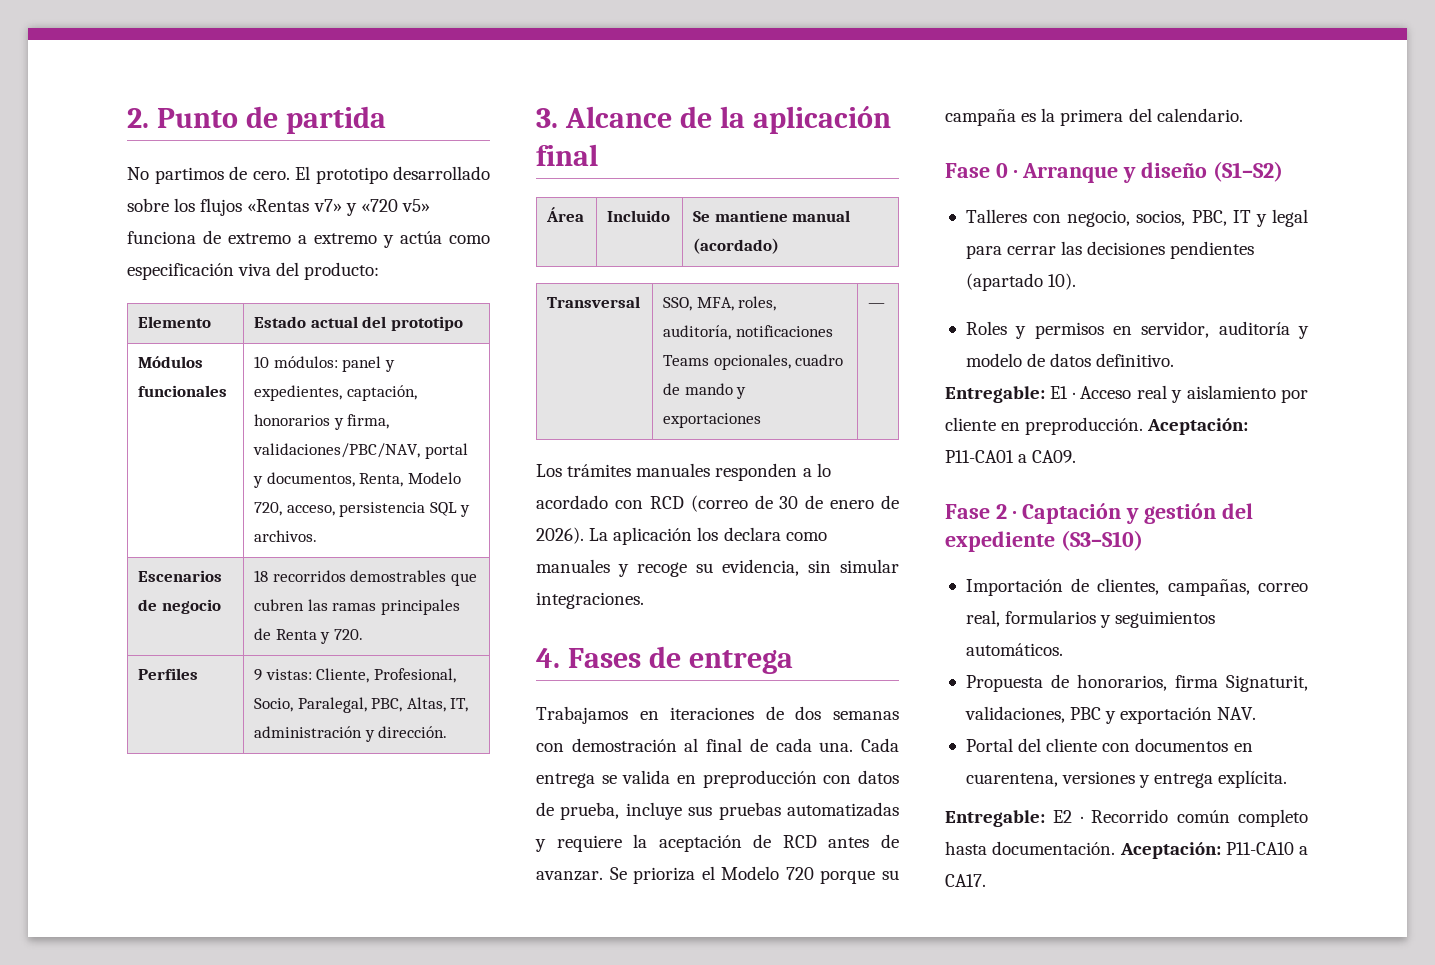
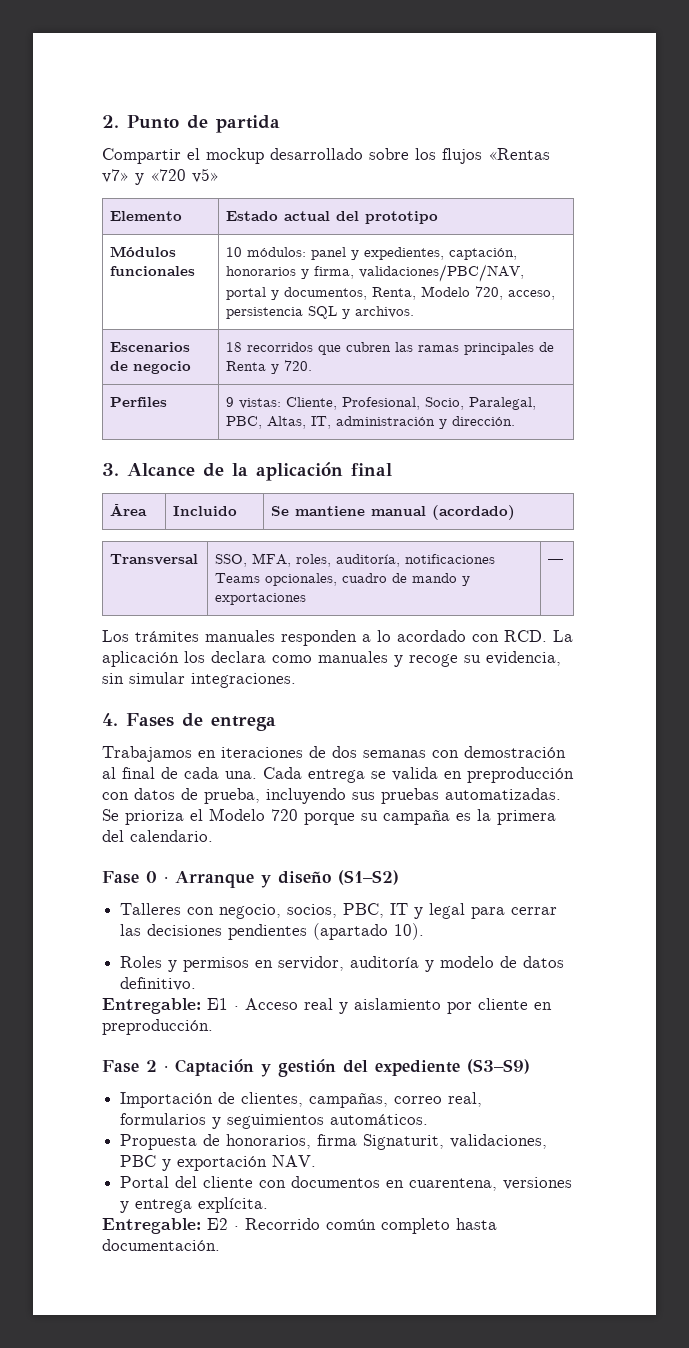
- No partimos de cero. El prototipo desarrollado sobre los flujos «Rentas v7» y «720 v5» funciona de extremo a extremo y actúa como especificación viva del producto:
+ Compartir el mockup desarrollado sobre los flujos «Rentas v7» y «720 v5»
- Escenarios de negocio | 18 recorridos demostrables que cubren las ramas principales de Renta y 720.
+ Escenarios de negocio | 18 recorridos que cubren las ramas principales de Renta y 720.
- Los trámites manuales responden a lo acordado con RCD (correo de 30 de enero de 2026). La aplicación los declara como manuales y recoge su evidencia, sin simular integraciones.
+ Los trámites manuales responden a lo acordado con RCD. La aplicación los declara como manuales y recoge su evidencia, sin simular integraciones.
- Cada entrega se valida en preproducción con datos de prueba, incluye sus pruebas automatizadas y requiere la aceptación de RCD antes de avanzar.
+ Cada entrega se valida en preproducción con datos de prueba, incluyendo sus pruebas automatizadas.
- Aceptación: P11-CA01 a CA09.
- Fase 2 · Captación y gestión del expediente (S3–S10)
+ Fase 2 · Captación y gestión del expediente (S3–S9)
- Aceptación: P11-CA10 a CA17.

